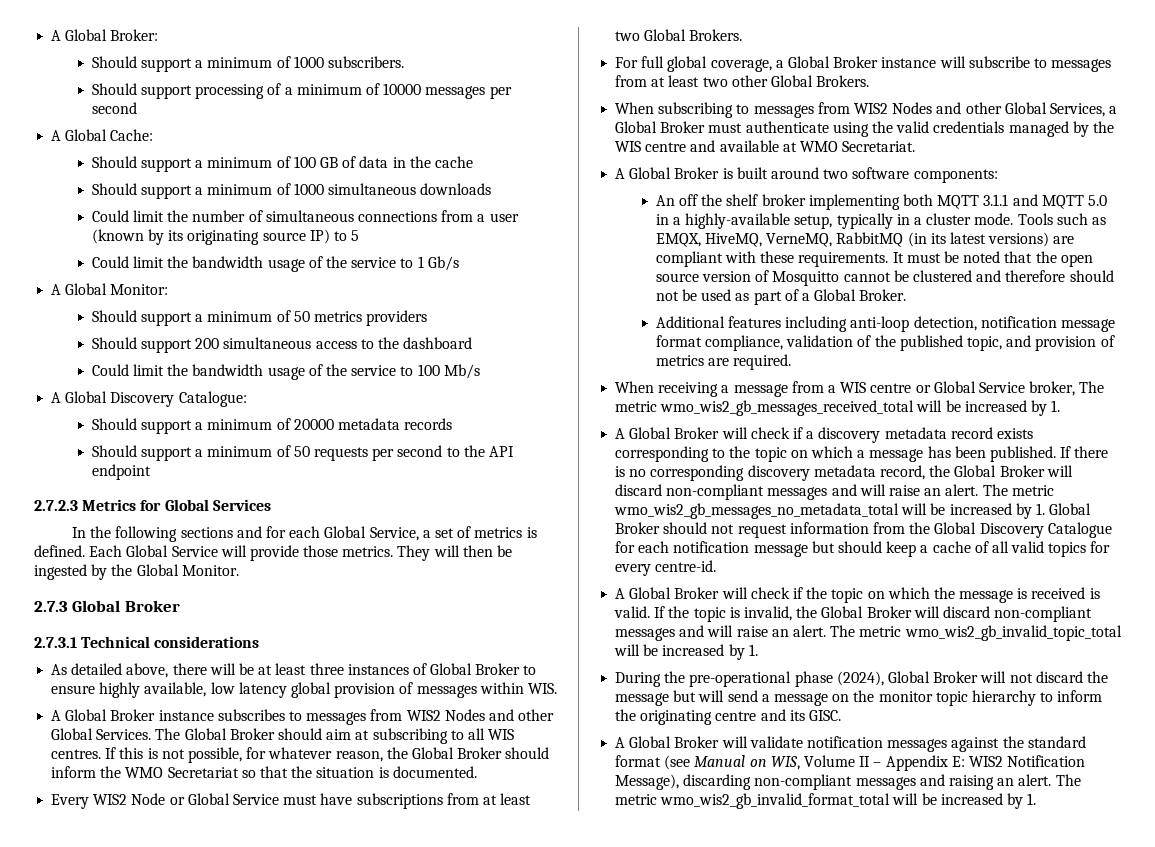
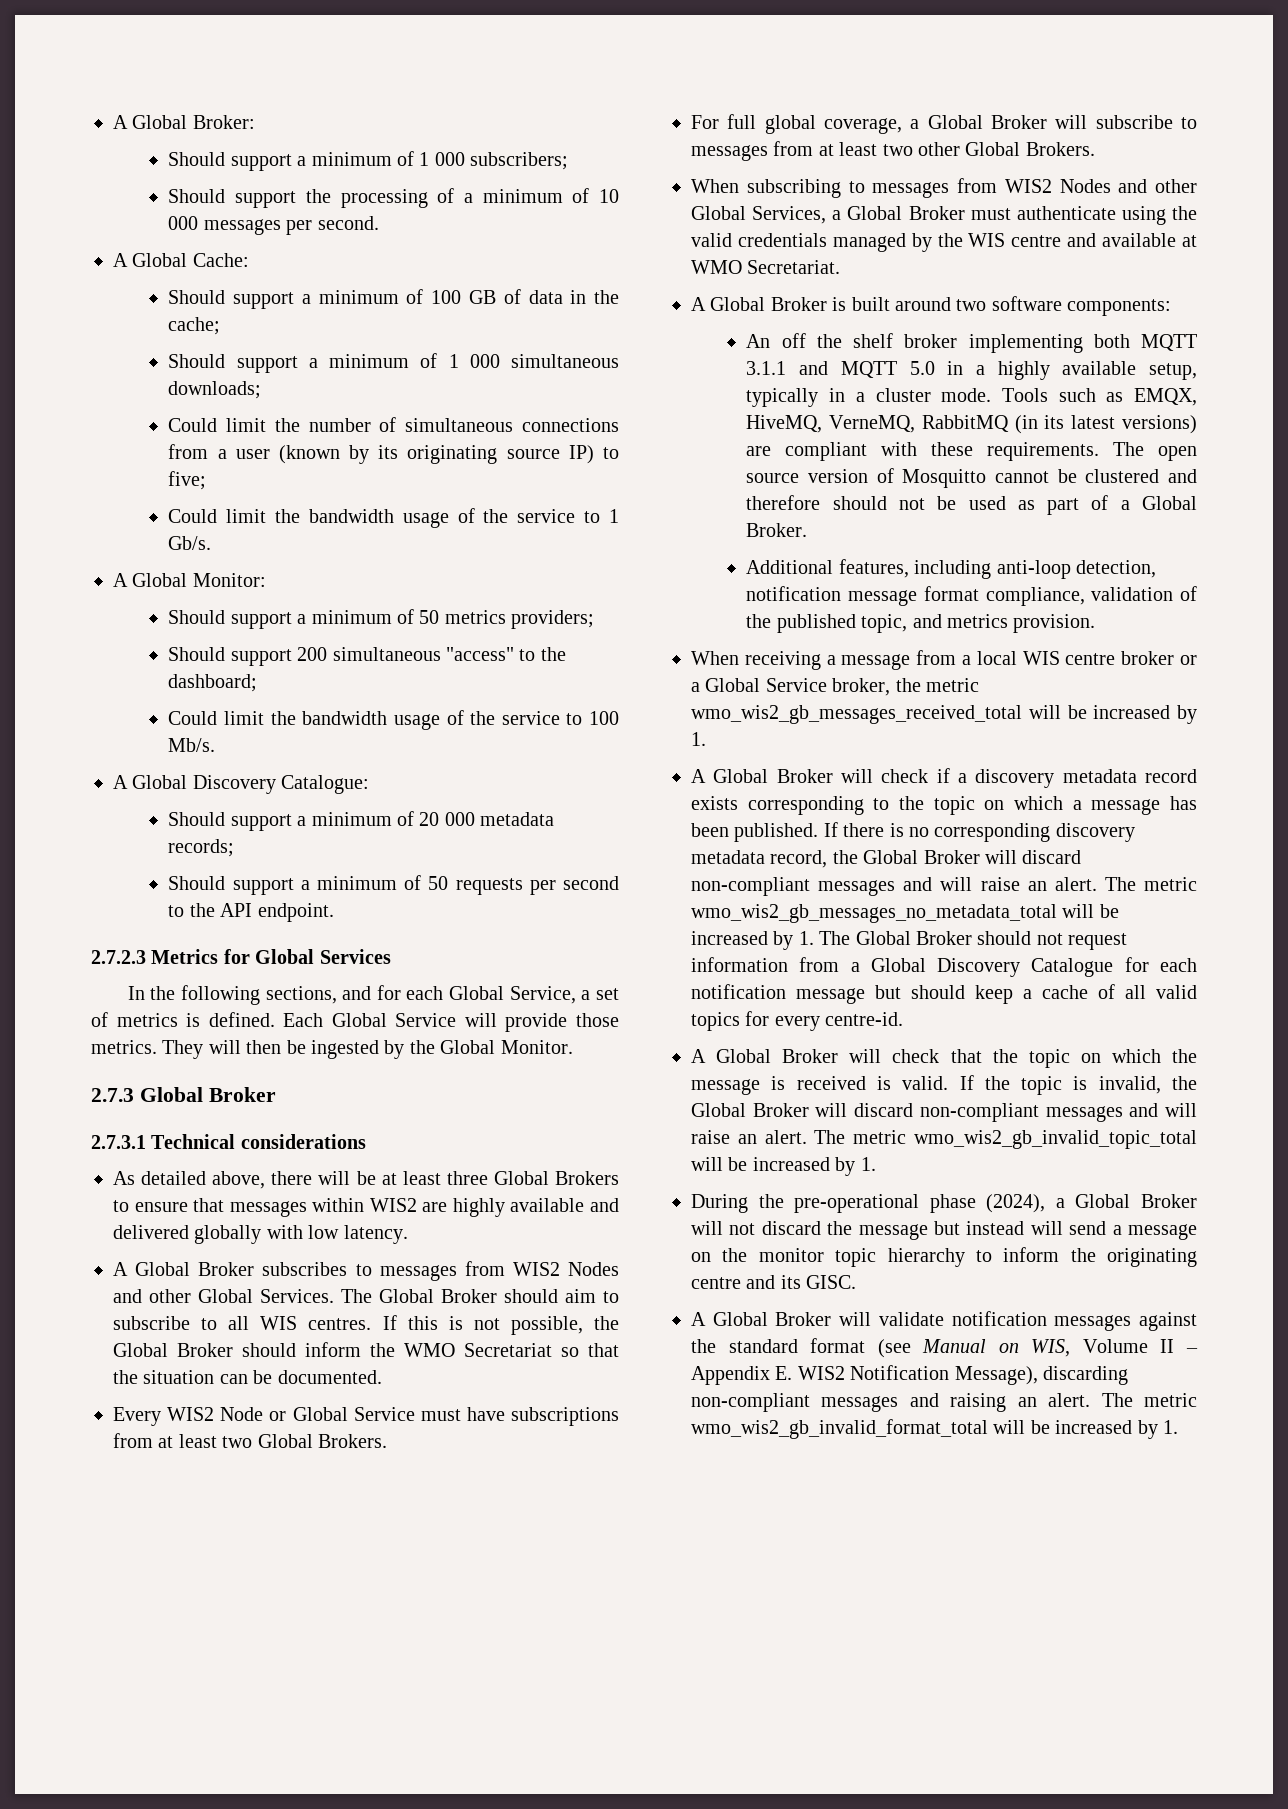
- Should support a minimum of 1000 subscribers.
- Should support processing of a minimum of 10000 messages per second
+ Should support a minimum of 1 000 subscribers;
+ Should support the processing of a minimum of 10 000 messages per second.
- Should support a minimum of 100 GB of data in the cache
- Should support a minimum of 1000 simultaneous downloads
+ Should support a minimum of 100 GB of data in the cache;
+ Should support a minimum of 1 000 simultaneous downloads;
- Could limit the number of simultaneous connections from a user (known by its originating source IP) to 5
+ Could limit the number of simultaneous connections from a user (known by its originating source IP) to five;
- Could limit the bandwidth usage of the service to 1 Gb/s
+ Could limit the bandwidth usage of the service to 1 Gb/s.
- Should support a minimum of 50 metrics providers
+ Should support a minimum of 50 metrics providers;
- Should support 200 simultaneous access to the dashboard
+ Should support 200 simultaneous "access" to the dashboard;
- Could limit the bandwidth usage of the service to 100 Mb/s
+ Could limit the bandwidth usage of the service to 100 Mb/s.
- Should support a minimum of 20000 metadata records
+ Should support a minimum of 20 000 metadata records;
- Should support a minimum of 50 requests per second to the API endpoint
+ Should support a minimum of 50 requests per second to the API endpoint.
- In the following sections and for each Global Service, a set of metrics is defined.
+ In the following sections, and for each Global Service, a set of metrics is defined.
- As detailed above, there will be at least three instances of Global Broker to ensure highly available, low latency global provision of messages within WIS.
- A Global Broker instance subscribes to messages from WIS2 Nodes and other Global Services.
+ As detailed above, there will be at least three Global Brokers to ensure that messages within WIS2 are highly available and delivered globally with low latency.
+ A Global Broker subscribes to messages from WIS2 Nodes and other Global Services.
- The Global Broker should aim at subscribing to all WIS centres.
+ The Global Broker should aim to subscribe to all WIS centres.
- If this is not possible, for whatever reason, the Global Broker should inform the WMO Secretariat so that the situation is documented.
+ If this is not possible, the Global Broker should inform the WMO Secretariat so that the situation can be documented.
- For full global coverage, a Global Broker instance will subscribe to messages from at least two other Global Brokers.
+ For full global coverage, a Global Broker will subscribe to messages from at least two other Global Brokers.
- An off the shelf broker implementing both MQTT 3.1.1 and MQTT 5.0 in a highly-available setup, typically in a cluster mode.
+ An off the shelf broker implementing both MQTT 3.1.1 and MQTT 5.0 in a highly available setup, typically in a cluster mode.
- It must be noted that the open source version of Mosquitto cannot be clustered and therefore should not be used as part of a Global Broker.
+ The open source version of Mosquitto cannot be clustered and therefore should not be used as part of a Global Broker.
- Additional features including anti-loop detection, notification message format compliance, validation of the published topic, and provision of metrics are required.
+ Additional features, including anti-loop detection, notification message format compliance, validation of the published topic, and metrics provision.
- When receiving a message from a WIS centre or Global Service broker, The metric wmo_wis2_gb_messages_received_total will be increased by 1.
+ When receiving a message from a local WIS centre broker or a Global Service broker, the metric wmo_wis2_gb_messages_received_total will be increased by 1.
- The metric wmo_wis2_gb_messages_no_metadata_total will be increased by 1. Global Broker should not request information from the Global Discovery Catalogue for each notification message but should keep a cache of all valid topics for every centre-id.
+ The metric wmo_wis2_gb_messages_no_metadata_total will be increased by 1. The Global Broker should not request information from a Global Discovery Catalogue for each notification message but should keep a cache of all valid topics for every centre-id.
- A Global Broker will check if the topic on which the message is received is valid.
+ A Global Broker will check that the topic on which the message is received is valid.
- During the pre-operational phase (2024), Global Broker will not discard the message but will send a message on the monitor topic hierarchy to inform the originating centre and its GISC.
+ During the pre-operational phase (2024), a Global Broker will not discard the message but instead will send a message on the monitor topic hierarchy to inform the originating centre and its GISC.
- A Global Broker will validate notification messages against the standard format (see Manual on WIS, Volume II – Appendix E: WIS2 Notification Message), discarding non-compliant messages and raising an alert.
+ A Global Broker will validate notification messages against the standard format (see Manual on WIS, Volume II – Appendix E. WIS2 Notification Message), discarding non-compliant messages and raising an alert.

